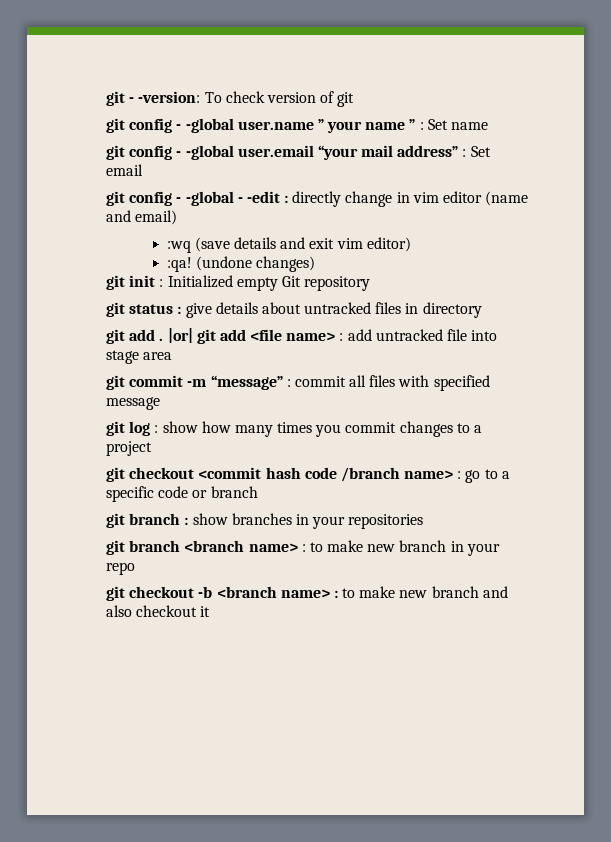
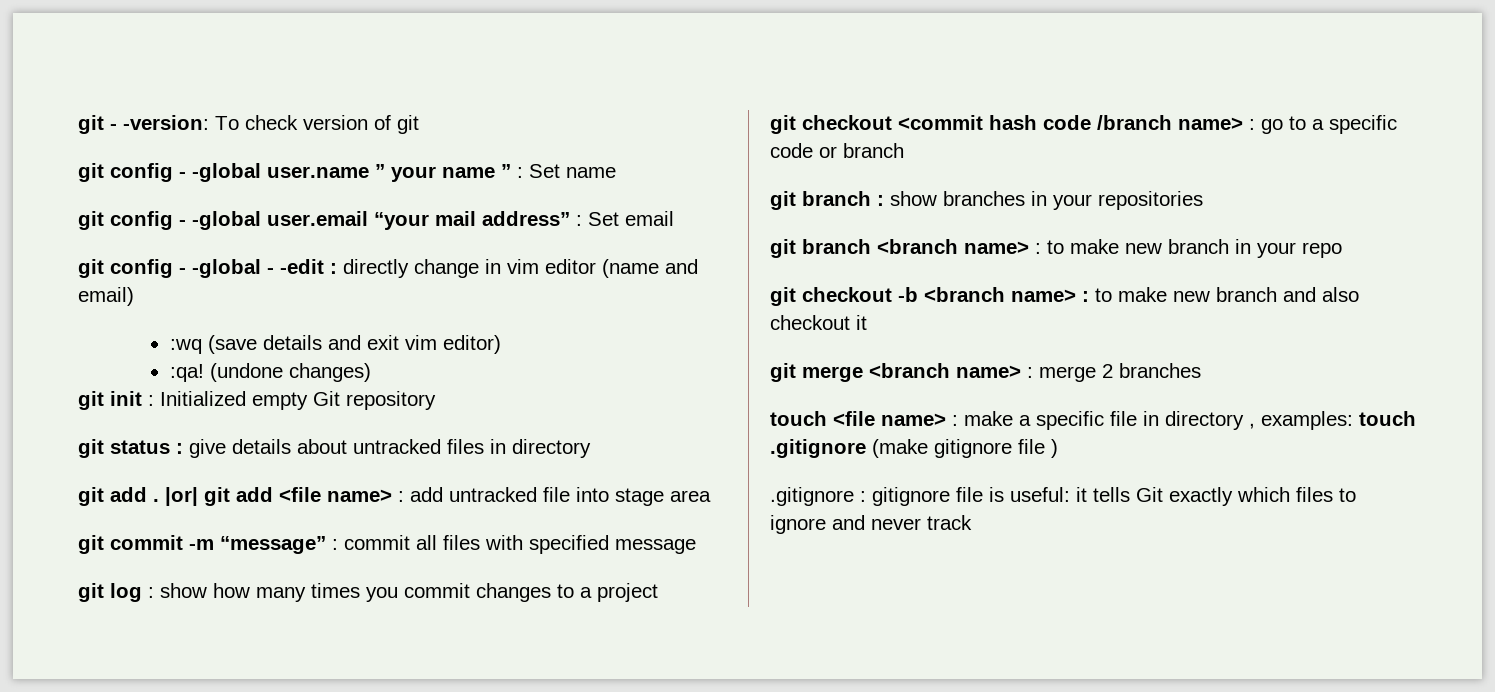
+ git merge <branch name> : merge 2 branches
+ touch <file name> : make a specific file in directory , examples: touch .gitignore (make gitignore file )
+ .gitignore : gitignore file is useful: it tells Git exactly which files to ignore and never track

